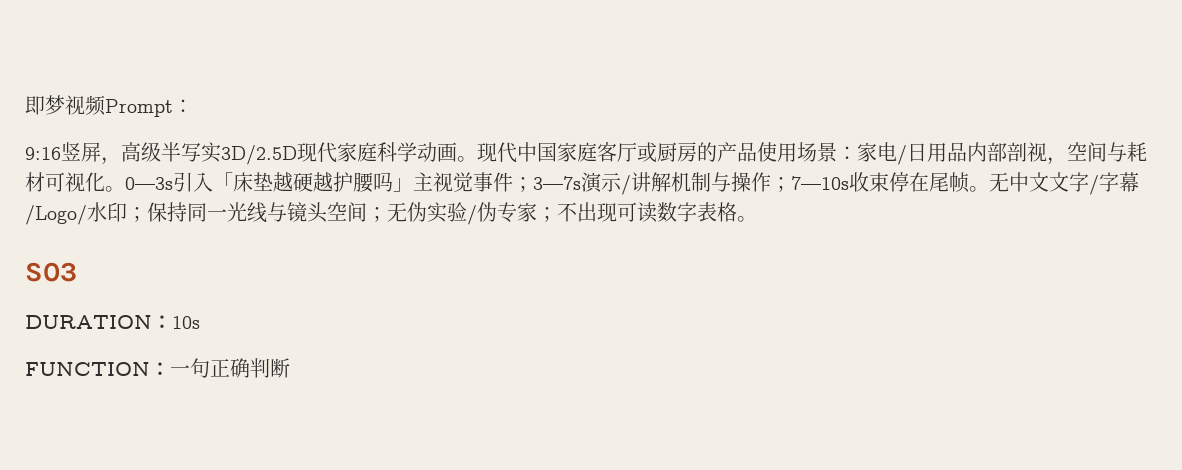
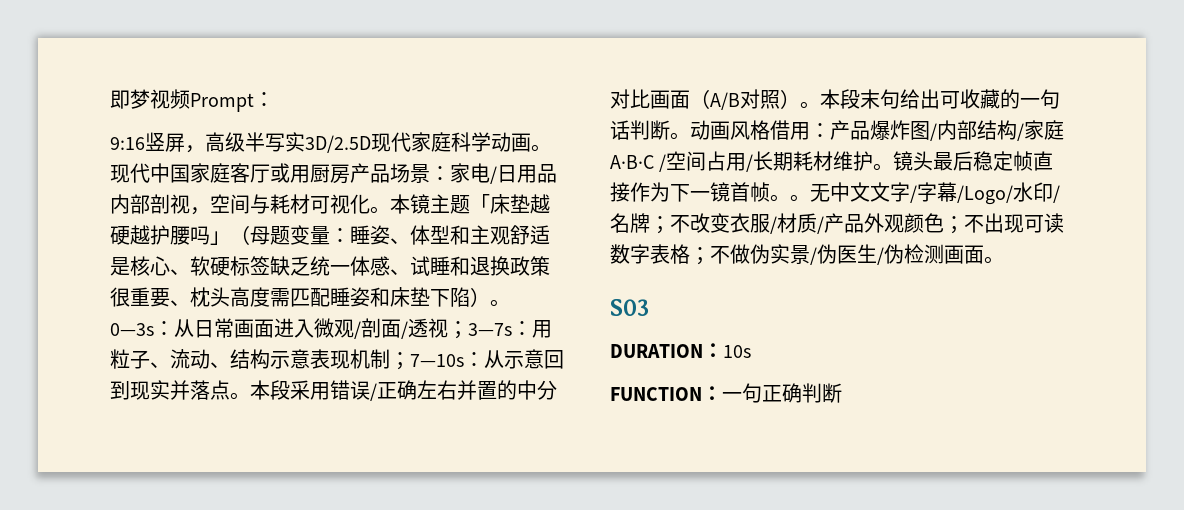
- 现代中国家庭客厅或厨房的产品使用场景：家电/日用品内部剖视，空间与耗材可视化。
+ 现代中国家庭客厅或用厨房产品场景：家电/日用品内部剖视，空间与耗材可视化。
- 0—3s引入「床垫越硬越护腰吗」主视觉事件；3—7s演示/讲解机制与操作；7—10s收束停在尾帧。
+ 本镜主题「床垫越硬越护腰吗」（母题变量：睡姿、体型和主观舒适是核心、软硬标签缺乏统一体感、试睡和退换政策很重要、枕头高度需匹配睡姿和床垫下陷）。0—3s：从日常画面进入微观/剖面/透视；3—7s：用粒子、流动、结构示意表现机制；7—10s：从示意回到现实并落点。本段采用错误/正确左右并置的中分对比画面（A/B对照）。本段末句给出可收藏的一句话判断。动画风格借用：产品爆炸图/内部结构/家庭A·B·C /空间占用/长期耗材维护。镜头最后稳定帧直接作为下一镜首帧。。
- 无中文文字/字幕/Logo/水印；保持同一光线与镜头空间；无伪实验/伪专家；不出现可读数字表格。
+ 无中文文字/字幕/Logo/水印/名牌；不改变衣服/材质/产品外观颜色；不出现可读数字表格；不做伪实景/伪医生/伪检测画面。

